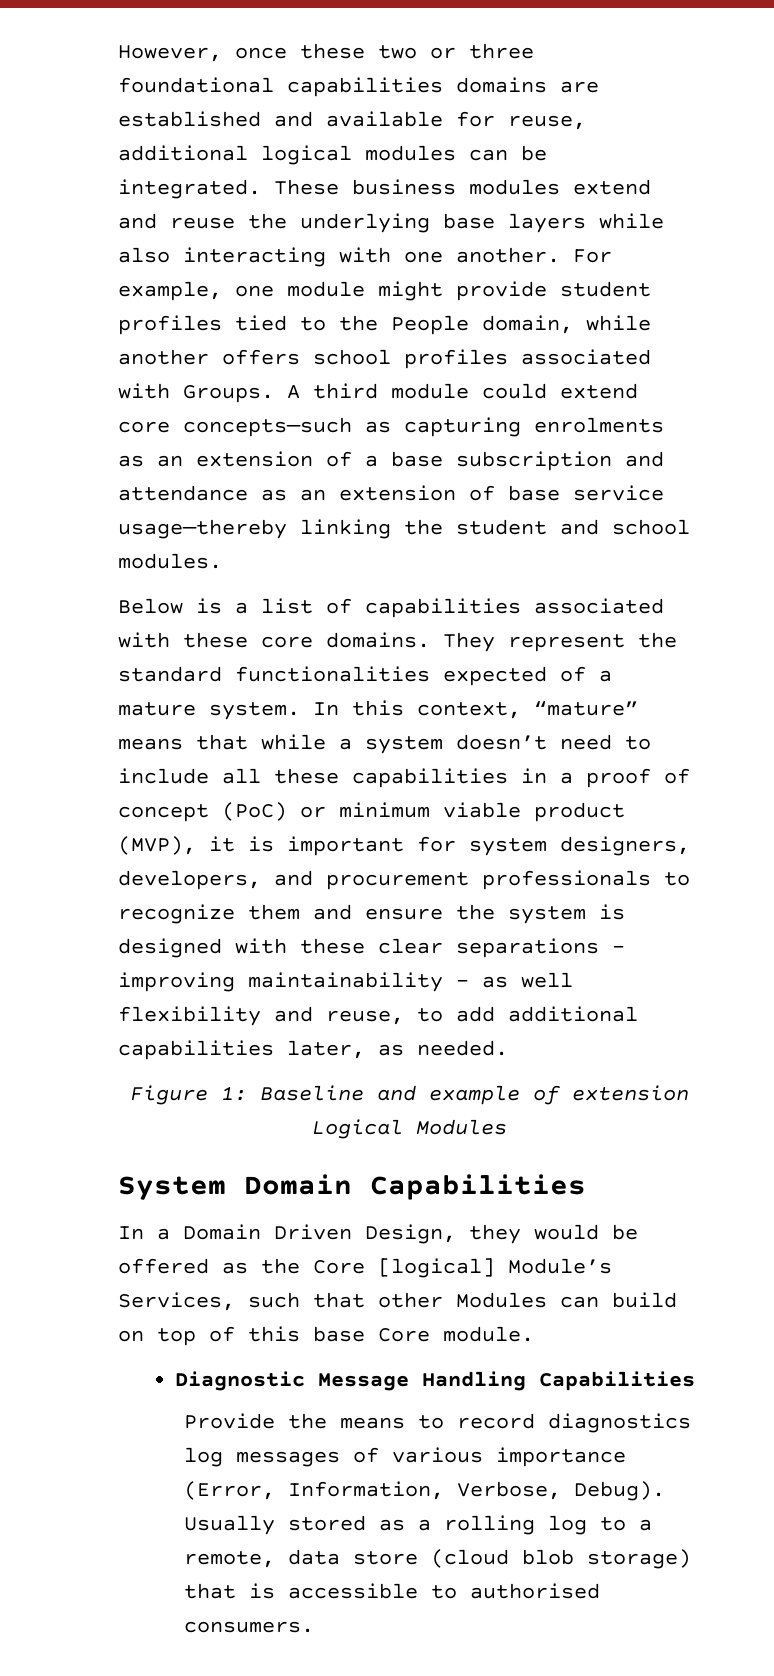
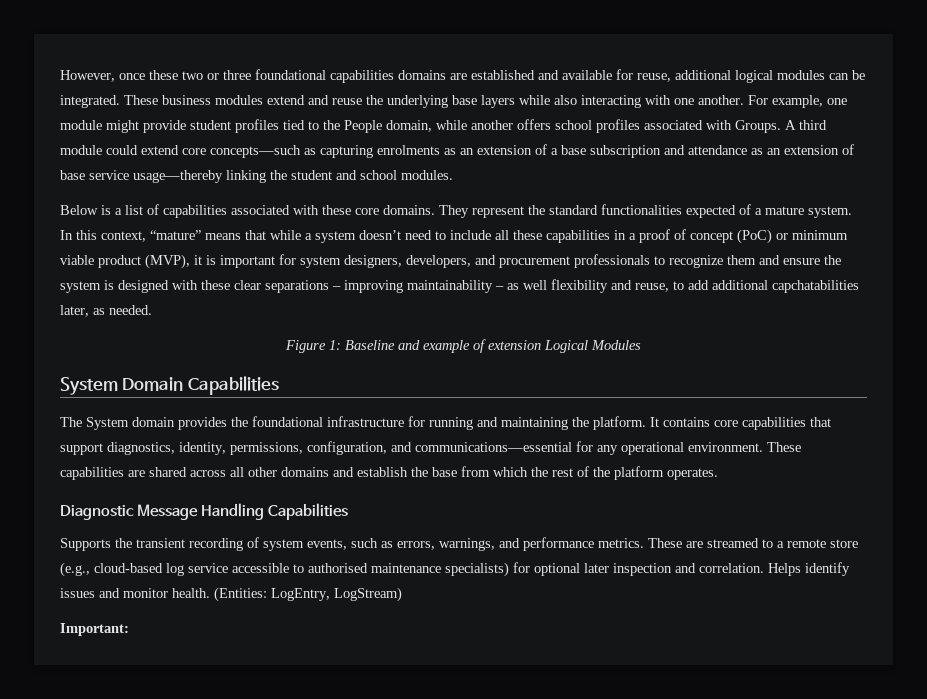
- In this context, “mature” means that while a system doesn’t need to include all these capabilities in a proof of concept (PoC) or minimum viable product (MVP), it is important for system designers, developers, and procurement professionals to recognize them and ensure the system is designed with these clear separations – improving maintainability – as well flexibility and reuse, to add additional capabilities later, as needed.
+ In this context, “mature” means that while a system doesn’t need to include all these capabilities in a proof of concept (PoC) or minimum viable product (MVP), it is important for system designers, developers, and procurement professionals to recognize them and ensure the system is designed with these clear separations – improving maintainability – as well flexibility and reuse, to add additional capchatabilities later, as needed.
- In a Domain Driven Design, they would be offered as the Core [logical] Module’s Services, such that other Modules can build on top of this base Core module.
+ The System domain provides the foundational infrastructure for running and maintaining the platform. It contains core capabilities that support diagnostics, identity, permissions, configuration, and communications—essential for any operational environment. These capabilities are shared across all other domains and establish the base from which the rest of the platform operates.
  Diagnostic Message Handling Capabilities
- Provide the means to record diagnostics log messages of various importance (Error, Information, Verbose, Debug). Usually stored as a rolling log to a remote, data store (cloud blob storage) that is accessible to authorised consumers.
+ Supports the transient recording of system events, such as errors, warnings, and performance metrics. These are streamed to a remote store (e.g., cloud-based log service accessible to authorised maintenance specialists) for optional later inspection and correlation. Helps identify issues and monitor health. (Entities: LogEntry, LogStream)
+ Important:

